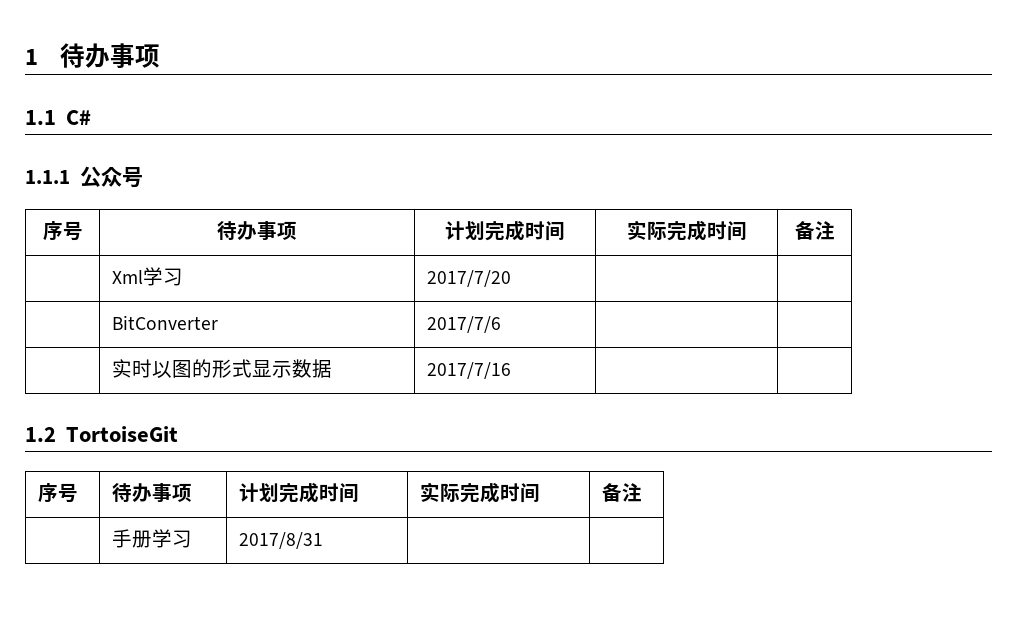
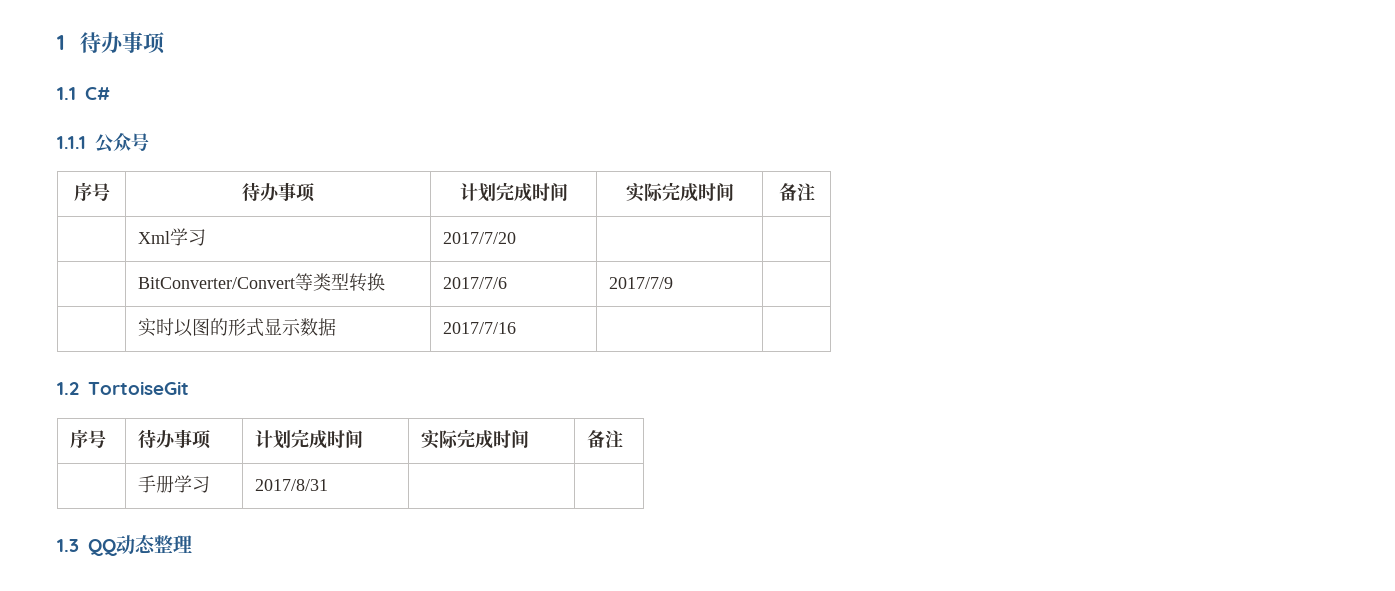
- | BitConverter | 2017/7/6 | |
+ | BitConverter/Convert等类型转换 | 2017/7/6 | 2017/7/9 |
+ 1.3 QQ动态整理

